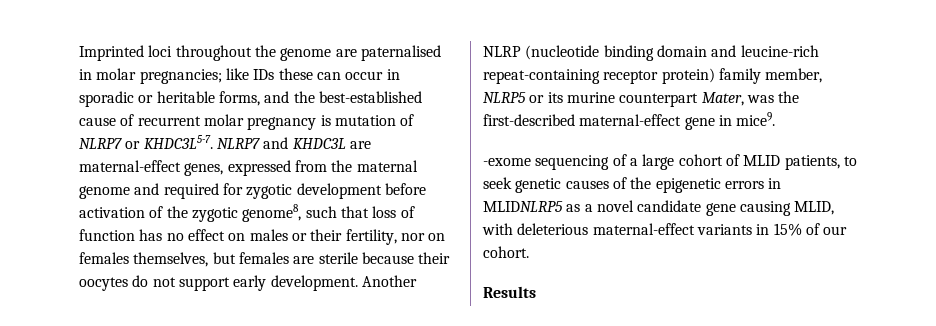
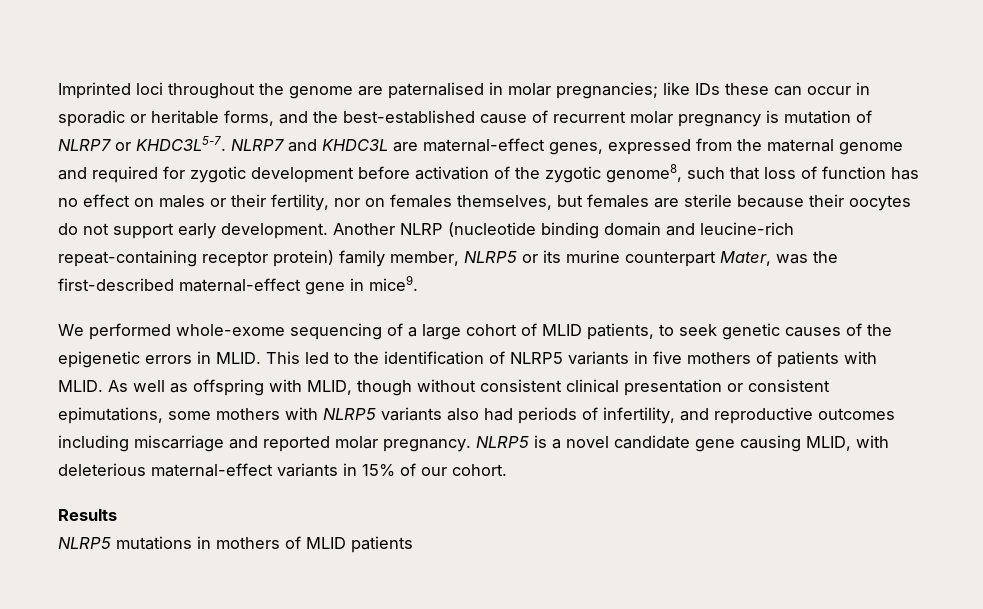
- -exome sequencing of a large cohort of MLID patients, to seek genetic causes of the epigenetic errors in MLIDNLRP5 as a novel candidate gene causing MLID, with deleterious maternal-effect variants in 15% of our cohort.
+ We performed whole-exome sequencing of a large cohort of MLID patients, to seek genetic causes of the epigenetic errors in MLID. This led to the identification of NLRP5 variants in five mothers of patients with MLID. As well as offspring with MLID, though without consistent clinical presentation or consistent epimutations, some mothers with NLRP5 variants also had periods of infertility, and reproductive outcomes including miscarriage and reported molar pregnancy. NLRP5 is a novel candidate gene causing MLID, with deleterious maternal-effect variants in 15% of our cohort.
+ NLRP5 mutations in mothers of MLID patients

